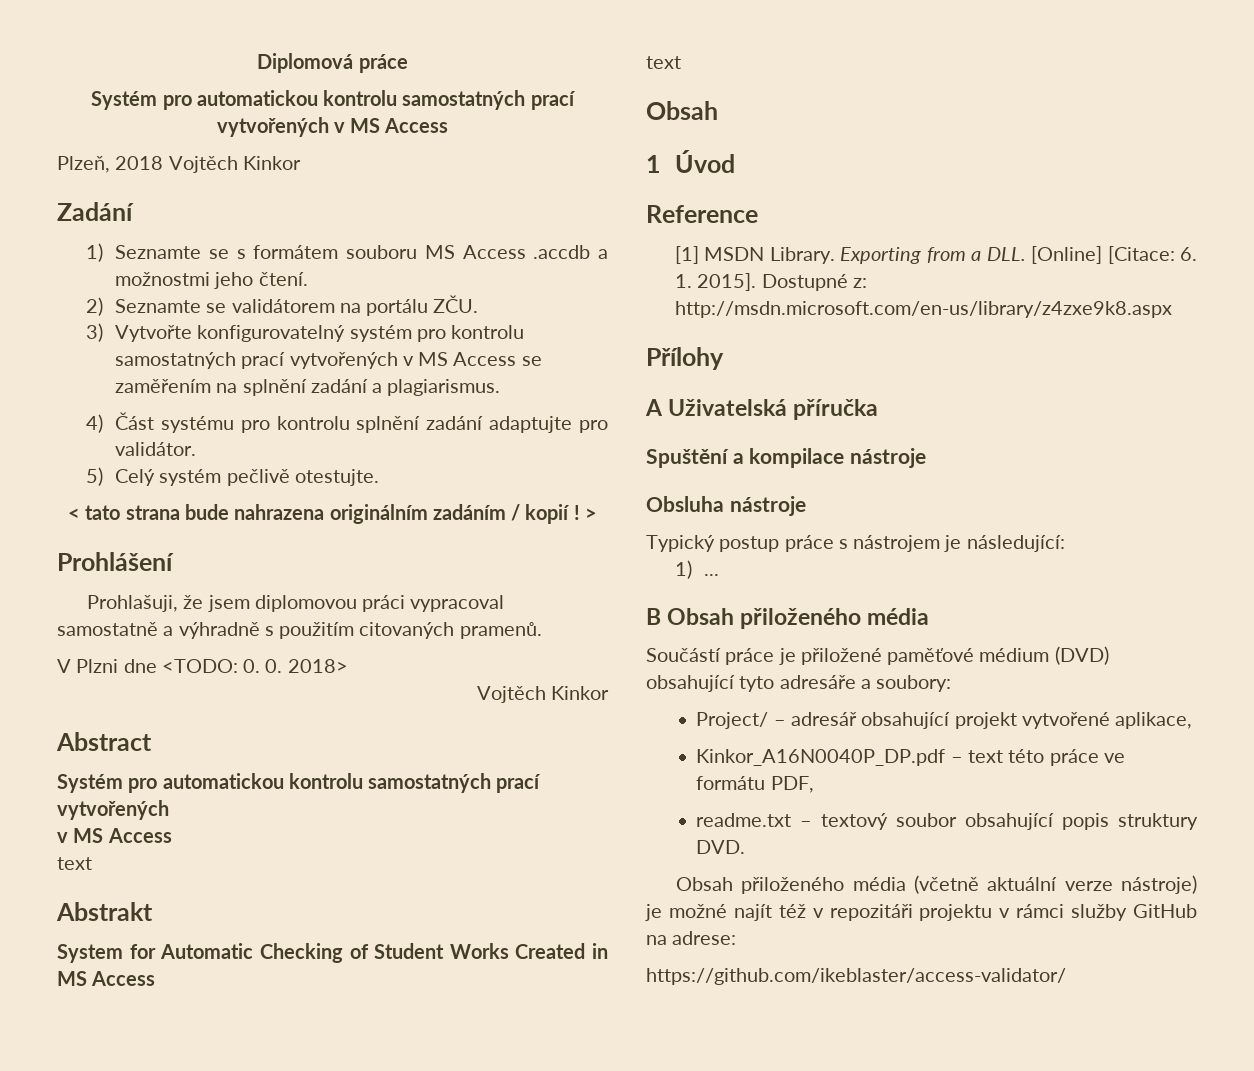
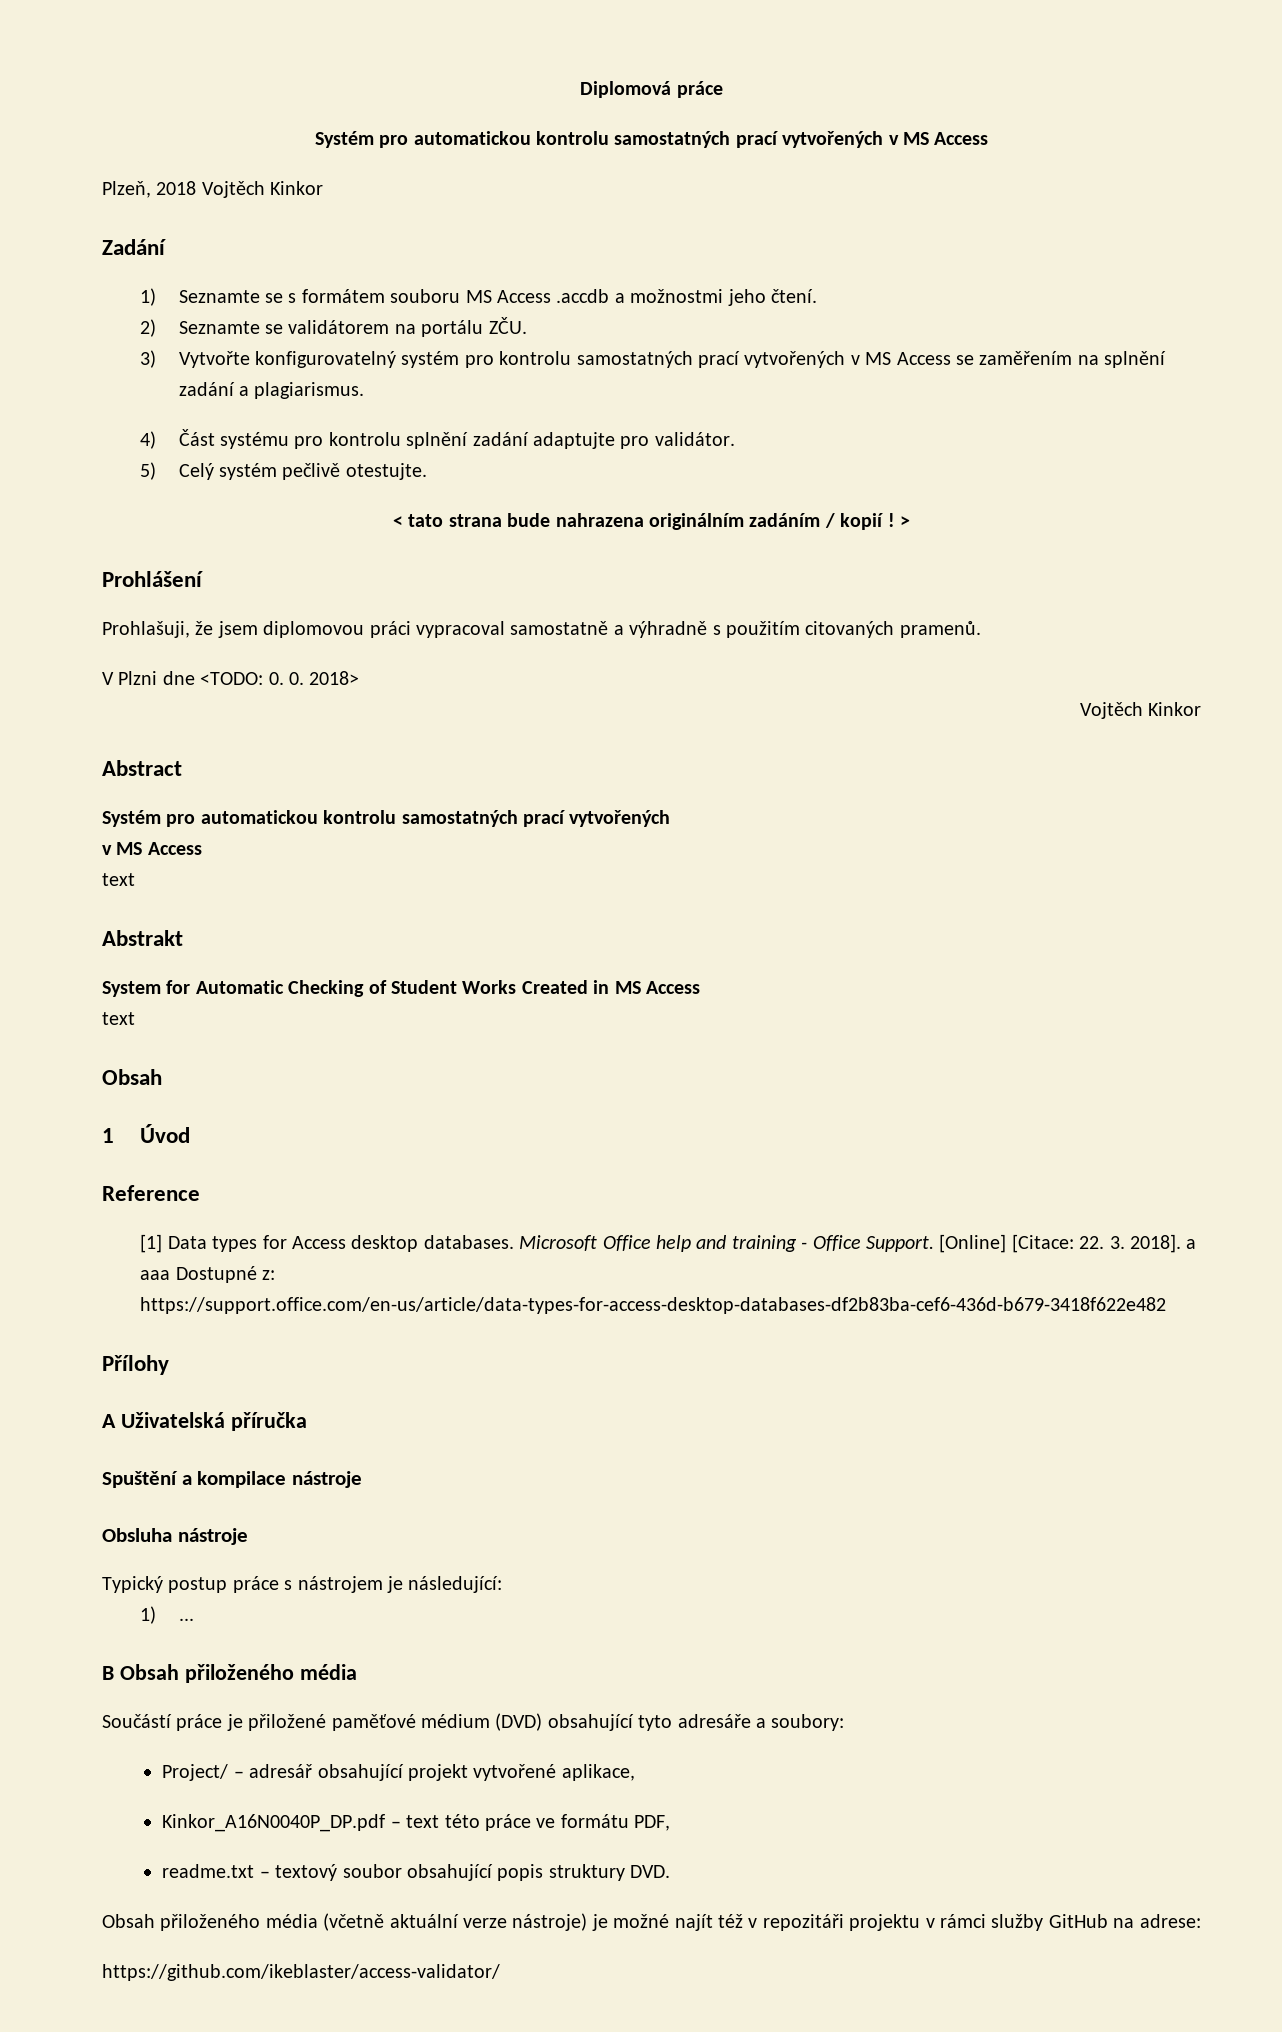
- [1] MSDN Library. Exporting from a DLL. [Online] [Citace: 6. 1. 2015]. Dostupné z: http://msdn.microsoft.com/en-us/library/z4zxe9k8.aspx
+ [1] Data types for Access desktop databases. Microsoft Office help and training - Office Support. [Online] [Citace: 22. 3. 2018]. a aaa Dostupné z: https://support.office.com/en-us/article/data-types-for-access-desktop-databases-df2b83ba-cef6-436d-b679-3418f622e482

